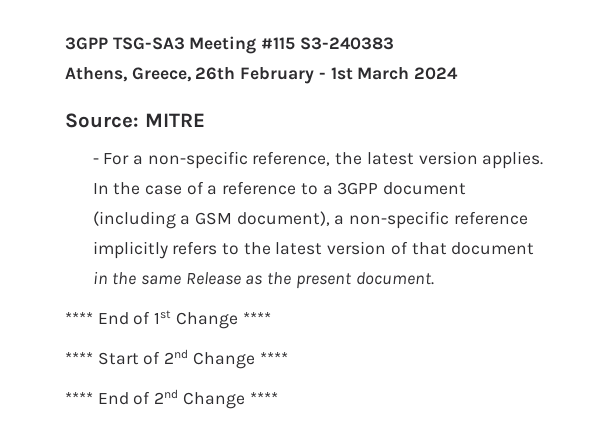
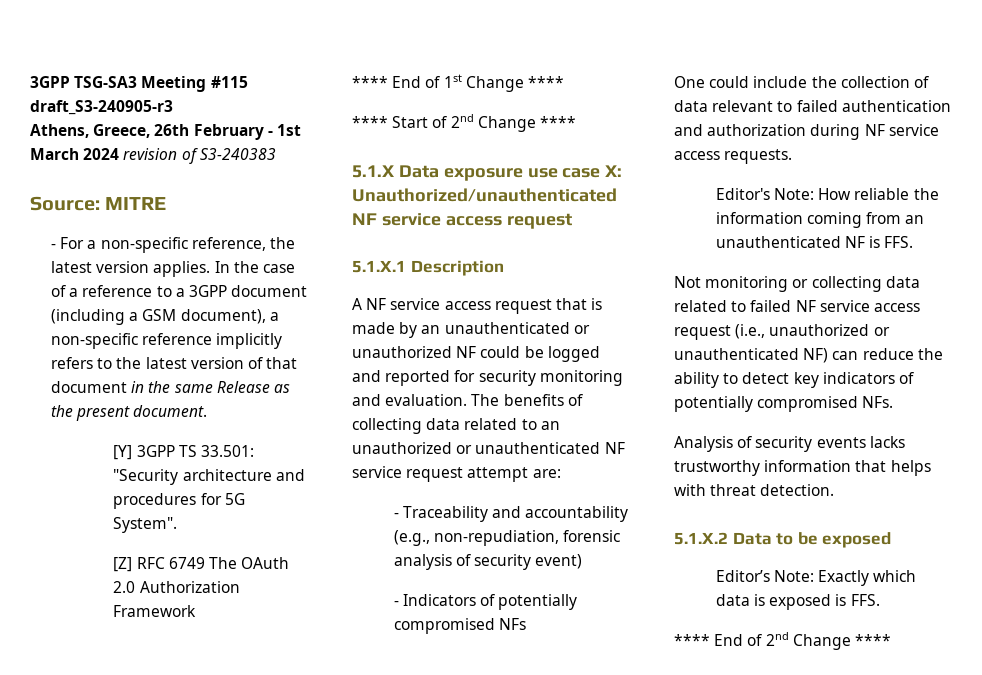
- 3GPP TSG-SA3 Meeting #115 S3-240383
+ 3GPP TSG-SA3 Meeting #115 draft_S3-240905-r3
- Athens, Greece, 26th February - 1st March 2024
+ Athens, Greece, 26th February - 1st March 2024 revision of S3-240383
+ [Y] 3GPP TS 33.501: "Security architecture and procedures for 5G System".
+ [Z] RFC 6749 The OAuth 2.0 Authorization Framework
+ 5.1.X Data exposure use case X: Unauthorized/unauthenticated NF service access request
+ 5.1.X.1 Description
+ A NF service access request that is made by an unauthenticated or unauthorized NF could be logged and reported for security monitoring and evaluation. The benefits of collecting data related to an unauthorized or unauthenticated NF service request attempt are:
+ - Traceability and accountability (e.g., non-repudiation, forensic analysis of security event)
+ - Indicators of potentially compromised NFs
+ One could include the collection of data relevant to failed authentication and authorization during NF service access requests.
+ Editor's Note: How reliable the information coming from an unauthenticated NF is FFS.
+ Not monitoring or collecting data related to failed NF service access request (i.e., unauthorized or unauthenticated NF) can reduce the ability to detect key indicators of potentially compromised NFs.
+ Analysis of security events lacks trustworthy information that helps with threat detection.
+ 5.1.X.2 Data to be exposed
+ Editor’s Note: Exactly which data is exposed is FFS.

